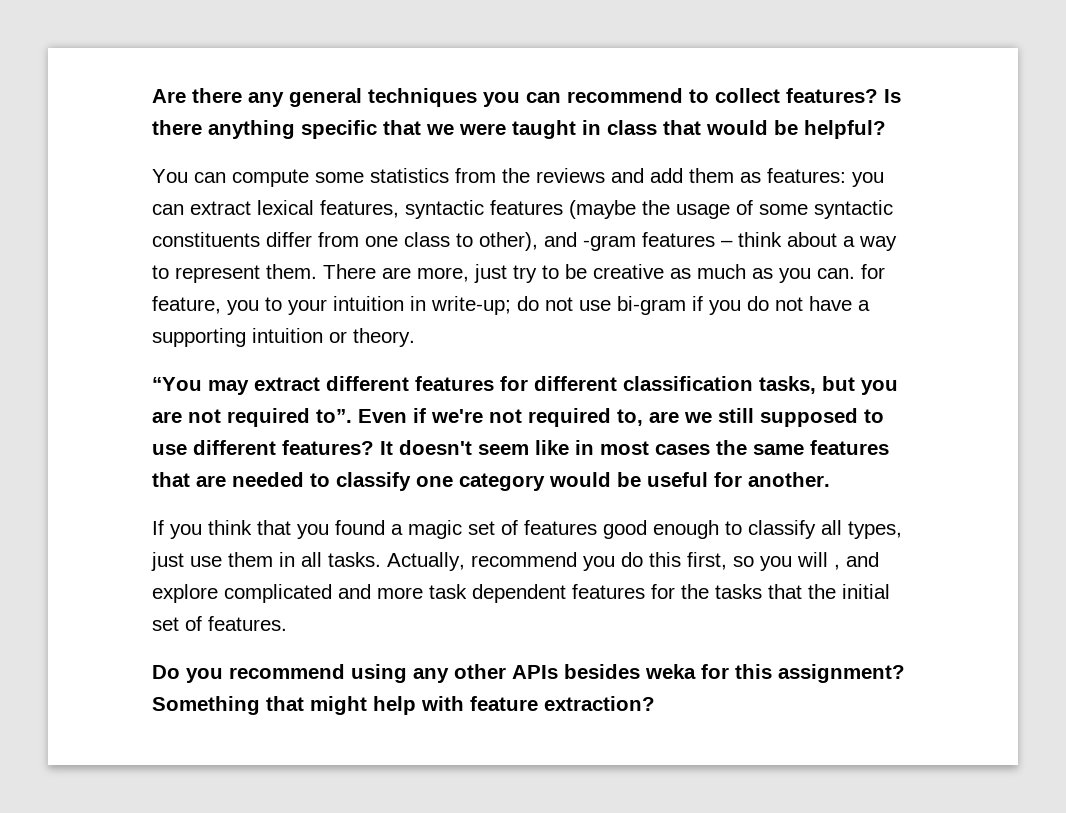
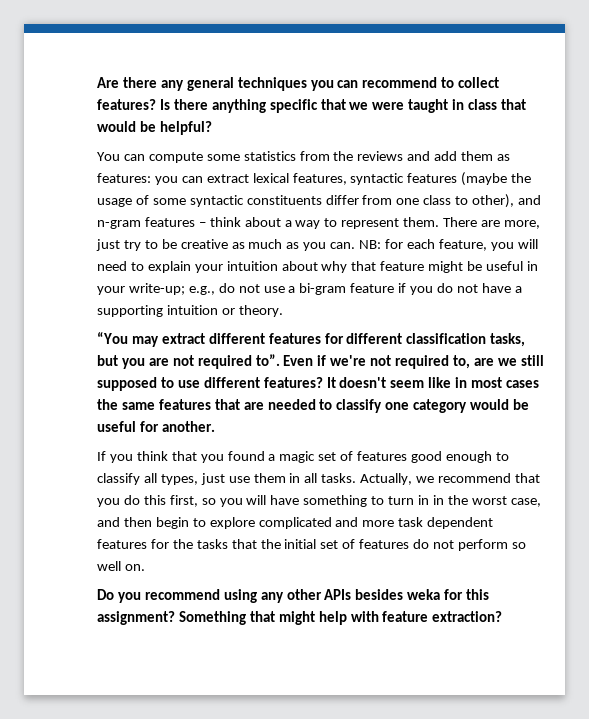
- You can compute some statistics from the reviews and add them as features: you can extract lexical features, syntactic features (maybe the usage of some syntactic constituents differ from one class to other), and -gram features – think about a way to represent them.
+ You can compute some statistics from the reviews and add them as features: you can extract lexical features, syntactic features (maybe the usage of some syntactic constituents differ from one class to other), and n-gram features – think about a way to represent them.
- There are more, just try to be creative as much as you can. for feature, you to your intuition in write-up; do not use bi-gram if you do not have a supporting intuition or theory.
+ There are more, just try to be creative as much as you can. NB: for each feature, you will need to explain your intuition about why that feature might be useful in your write-up; e.g., do not use a bi-gram feature if you do not have a supporting intuition or theory.
- Actually, recommend you do this first, so you will , and explore complicated and more task dependent features for the tasks that the initial set of features.
+ Actually, we recommend that you do this first, so you will have something to turn in in the worst case, and then begin to explore complicated and more task dependent features for the tasks that the initial set of features do not perform so well on.

